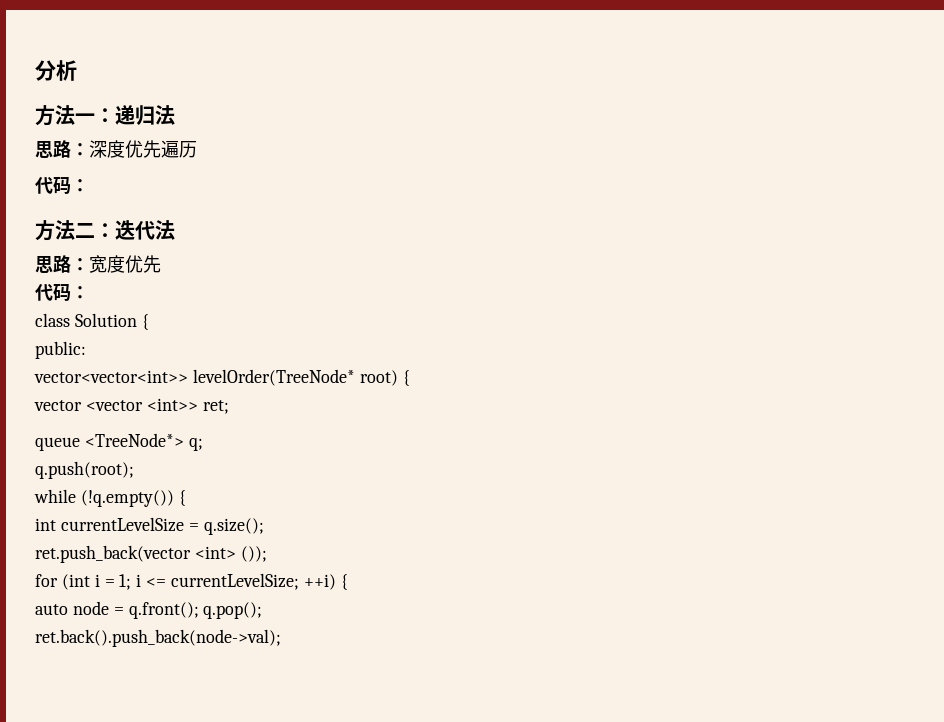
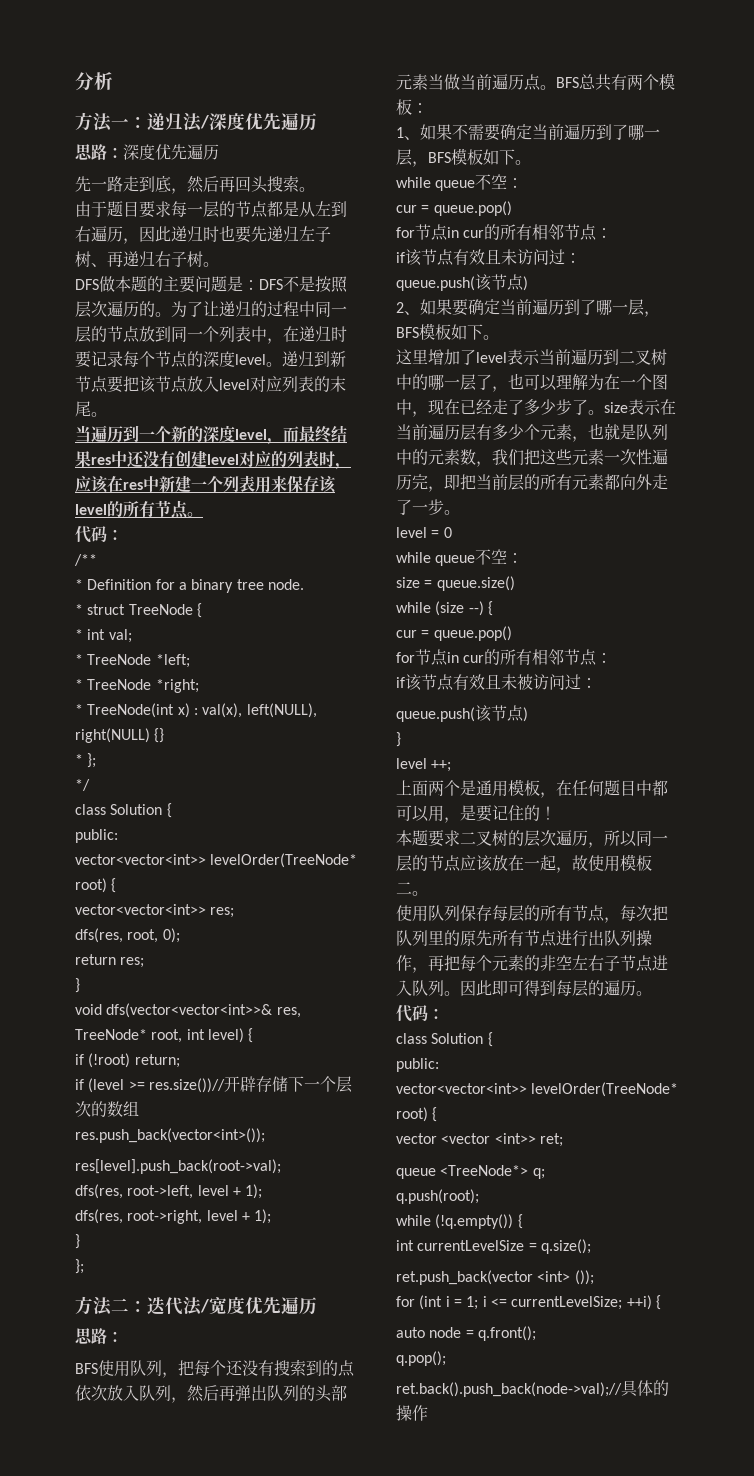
- 方法一：递归法
+ 方法一：递归法/深度优先遍历
  思路：深度优先遍历
+ 先一路走到底，然后再回头搜索。
+ 由于题目要求每一层的节点都是从左到右遍历，因此递归时也要先递归左子树、再递归右子树。
+ DFS做本题的主要问题是：DFS不是按照层次遍历的。为了让递归的过程中同一层的节点放到同一个列表中，在递归时要记录每个节点的深度level。递归到新节点要把该节点放入level对应列表的末尾。
+ 当遍历到一个新的深度level，而最终结果res中还没有创建level对应的列表时，应该在res中新建一个列表用来保存该level的所有节点。
  代码：
- 方法二：迭代法
- 思路：宽度优先
+ /**
+ * Definition for a binary tree node.
+ * struct TreeNode {
+ * int val;
+ * TreeNode *left;
+ * TreeNode *right;
+ * TreeNode(int x) : val(x), left(NULL), right(NULL) {}
+ * };
+ */
+ class Solution {
+ public:
+ vector<vector<int>> levelOrder(TreeNode* root) {
+ vector<vector<int>> res;
+ dfs(res, root, 0);
+ return res;
+ }
+ void dfs(vector<vector<int>>& res, TreeNode* root, int level) {
+ if (!root) return;
+ if (level >= res.size())//开辟存储下一个层次的数组
+ res.push_back(vector<int>());
+ res[level].push_back(root->val);
+ dfs(res, root->left, level + 1);
+ dfs(res, root->right, level + 1);
+ }
+ };
+ 方法二：迭代法/宽度优先遍历
+ 思路：
+ BFS使用队列，把每个还没有搜索到的点依次放入队列，然后再弹出队列的头部元素当做当前遍历点。BFS总共有两个模板：
+ 1、如果不需要确定当前遍历到了哪一层，BFS模板如下。
+ while queue不空：
+ cur = queue.pop()
+ for节点in cur的所有相邻节点：
+ if该节点有效且未访问过：
+ queue.push(该节点)
+ 2、如果要确定当前遍历到了哪一层，BFS模板如下。
+ 这里增加了level表示当前遍历到二叉树中的哪一层了，也可以理解为在一个图中，现在已经走了多少步了。size表示在当前遍历层有多少个元素，也就是队列中的元素数，我们把这些元素一次性遍历完，即把当前层的所有元素都向外走了一步。
+ level = 0
+ while queue不空：
+ size = queue.size()
+ while (size --) {
+ cur = queue.pop()
+ for节点in cur的所有相邻节点：
+ if该节点有效且未被访问过：
+ queue.push(该节点)
+ }
+ level ++;
+ 上面两个是通用模板，在任何题目中都可以用，是要记住的！
+ 本题要求二叉树的层次遍历，所以同一层的节点应该放在一起，故使用模板二。
+ 使用队列保存每层的所有节点，每次把队列里的原先所有节点进行出队列操作，再把每个元素的非空左右子节点进入队列。因此即可得到每层的遍历。
- auto node = q.front(); q.pop();
+ auto node = q.front();
+ q.pop();
- ret.back().push_back(node->val);
+ ret.back().push_back(node->val);//具体的操作

